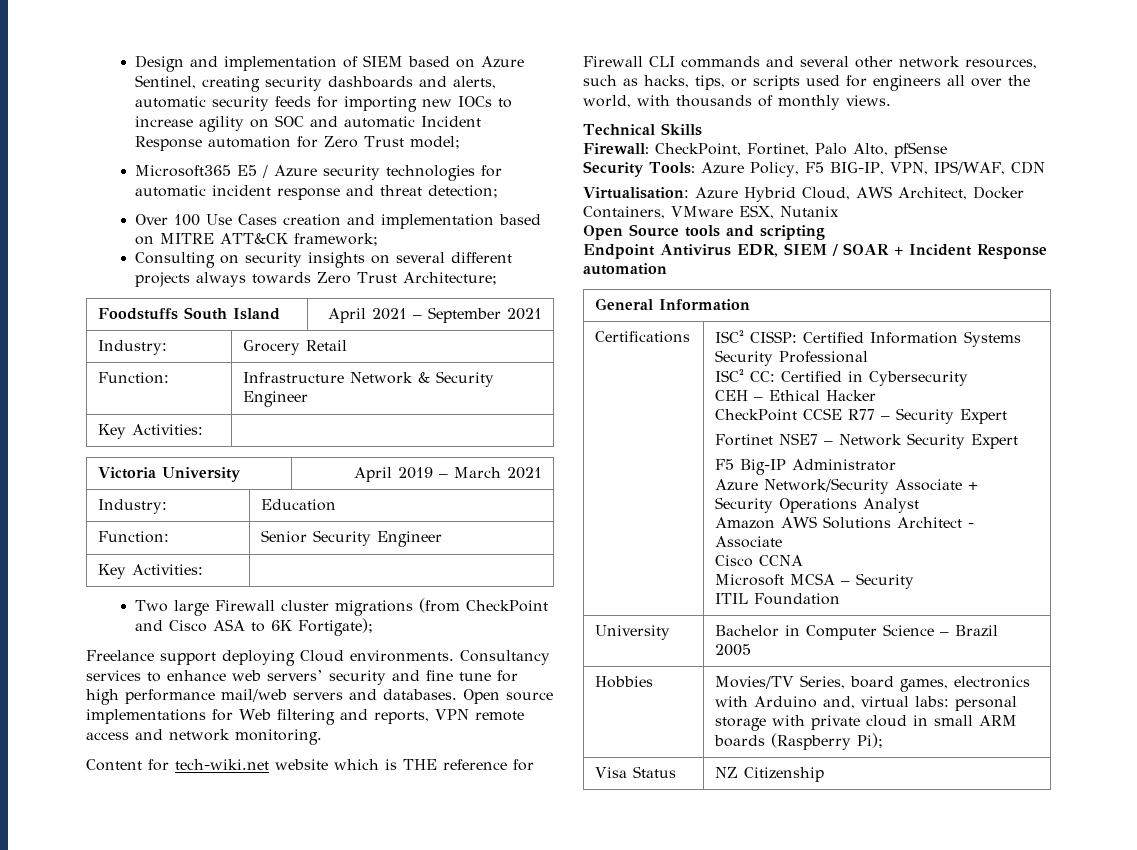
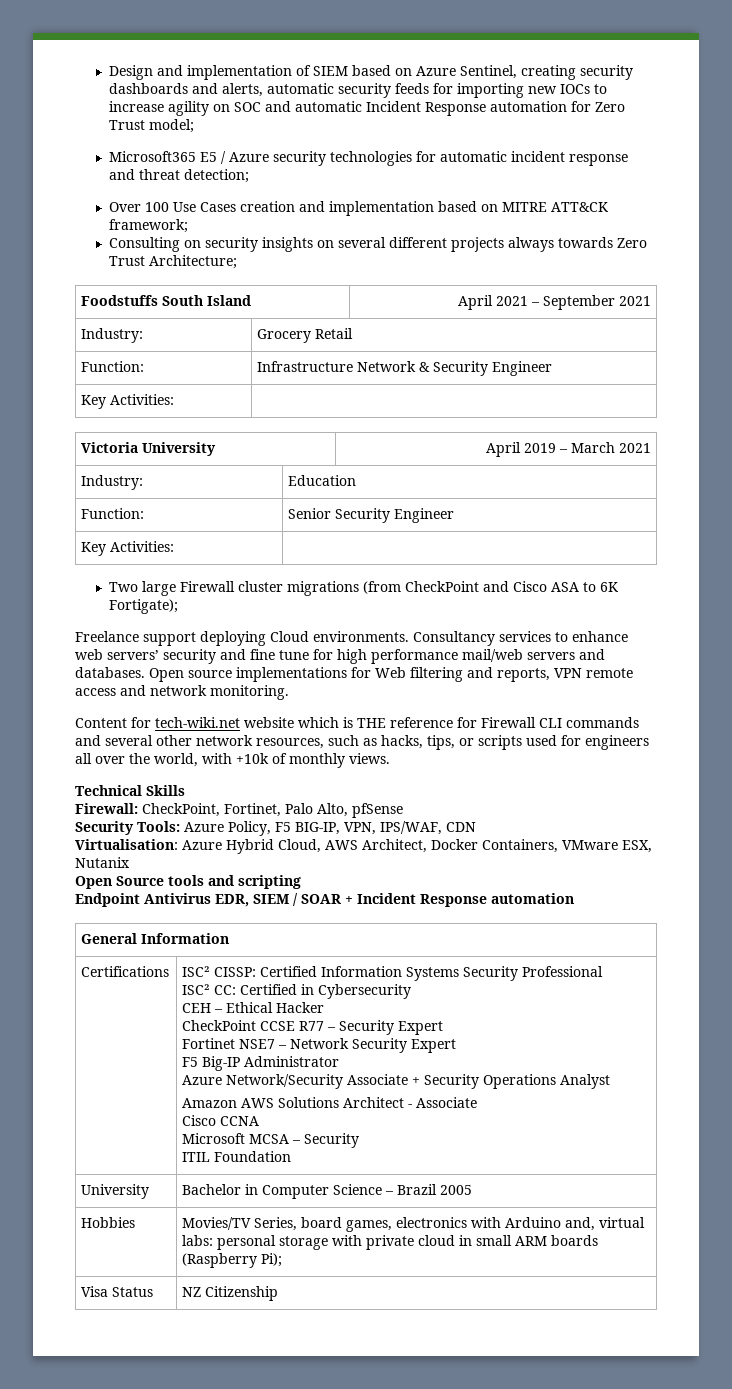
- Content for tech-wiki.net website which is THE reference for Firewall CLI commands and several other network resources, such as hacks, tips, or scripts used for engineers all over the world, with thousands of monthly views.
+ Content for tech-wiki.net website which is THE reference for Firewall CLI commands and several other network resources, such as hacks, tips, or scripts used for engineers all over the world, with +10k of monthly views.

